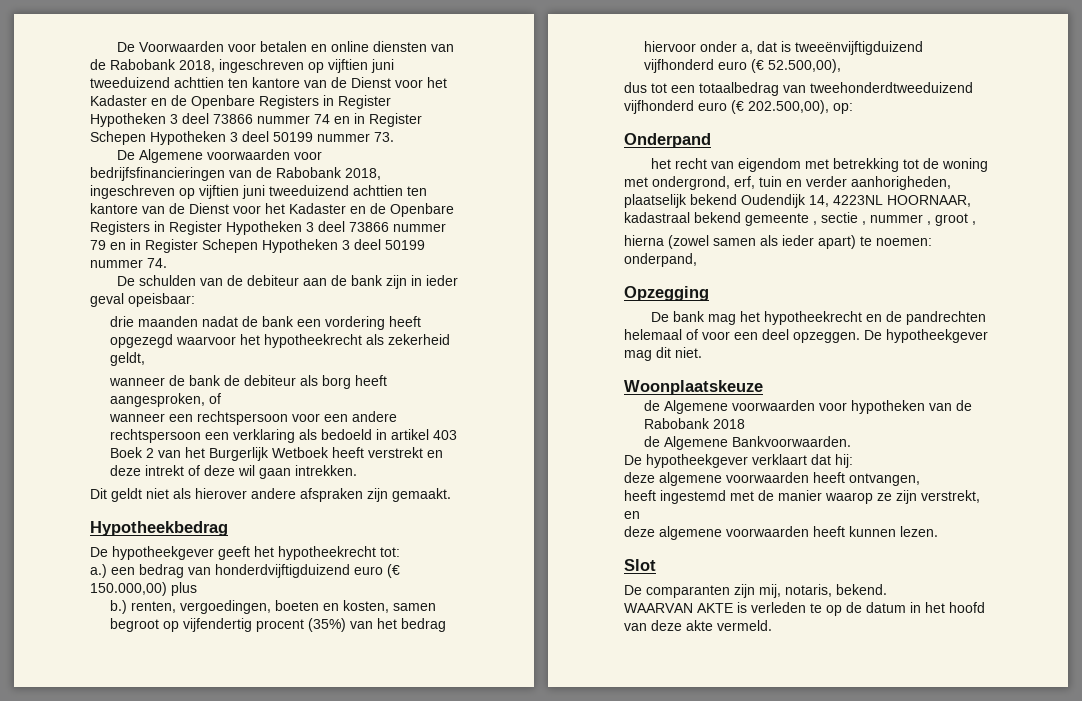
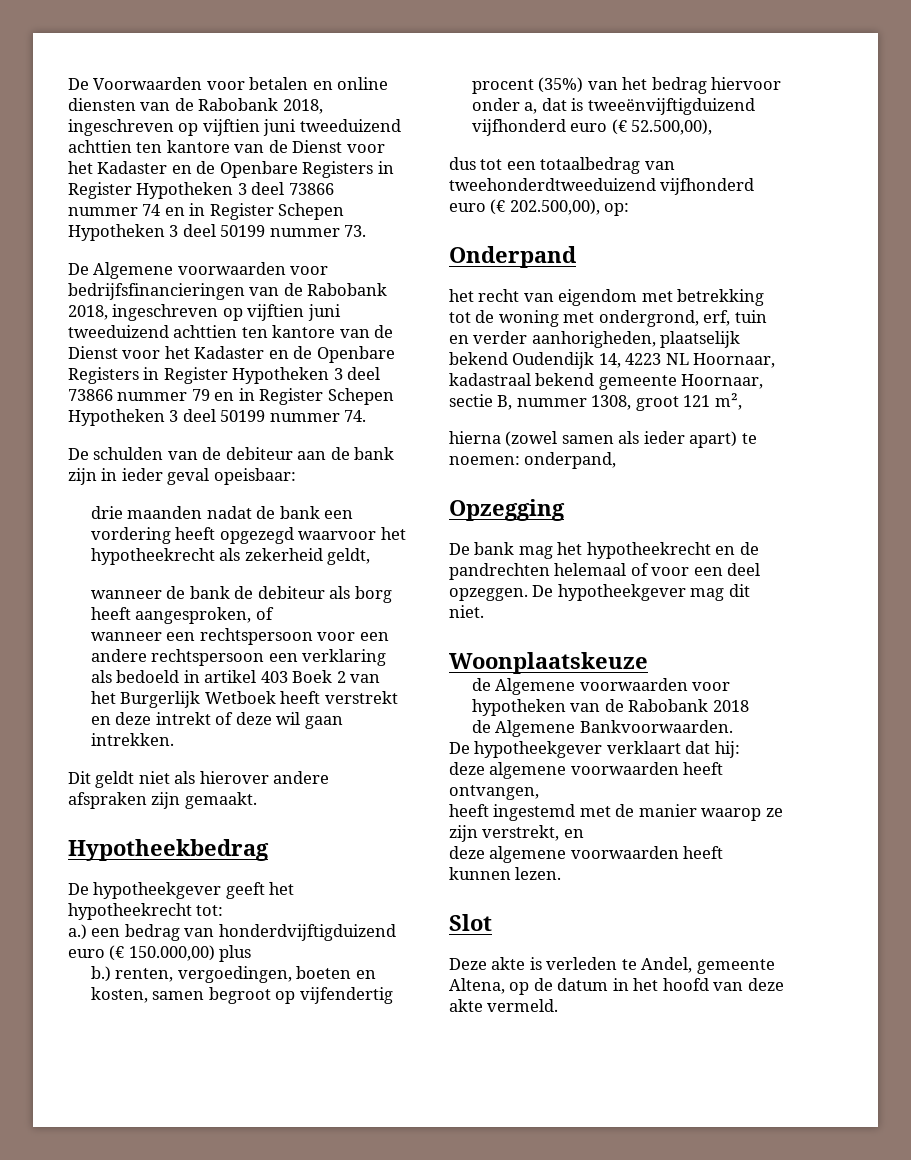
- het recht van eigendom met betrekking tot de woning met ondergrond, erf, tuin en verder aanhorigheden, plaatselijk bekend Oudendijk 14, 4223NL HOORNAAR, kadastraal bekend gemeente , sectie , nummer , groot ,
+ het recht van eigendom met betrekking tot de woning met ondergrond, erf, tuin en verder aanhorigheden, plaatselijk bekend Oudendijk 14, 4223 NL Hoornaar, kadastraal bekend gemeente Hoornaar, sectie B, nummer 1308, groot 121 m²,
- De comparanten zijn mij, notaris, bekend.
- WAARVAN AKTE is verleden te op de datum in het hoofd van deze akte vermeld.
+ Deze akte is verleden te Andel, gemeente Altena, op de datum in het hoofd van deze akte vermeld.

